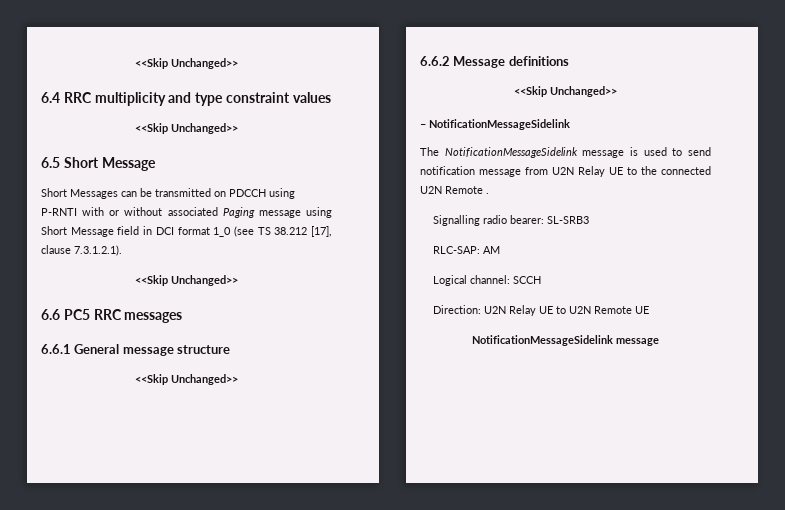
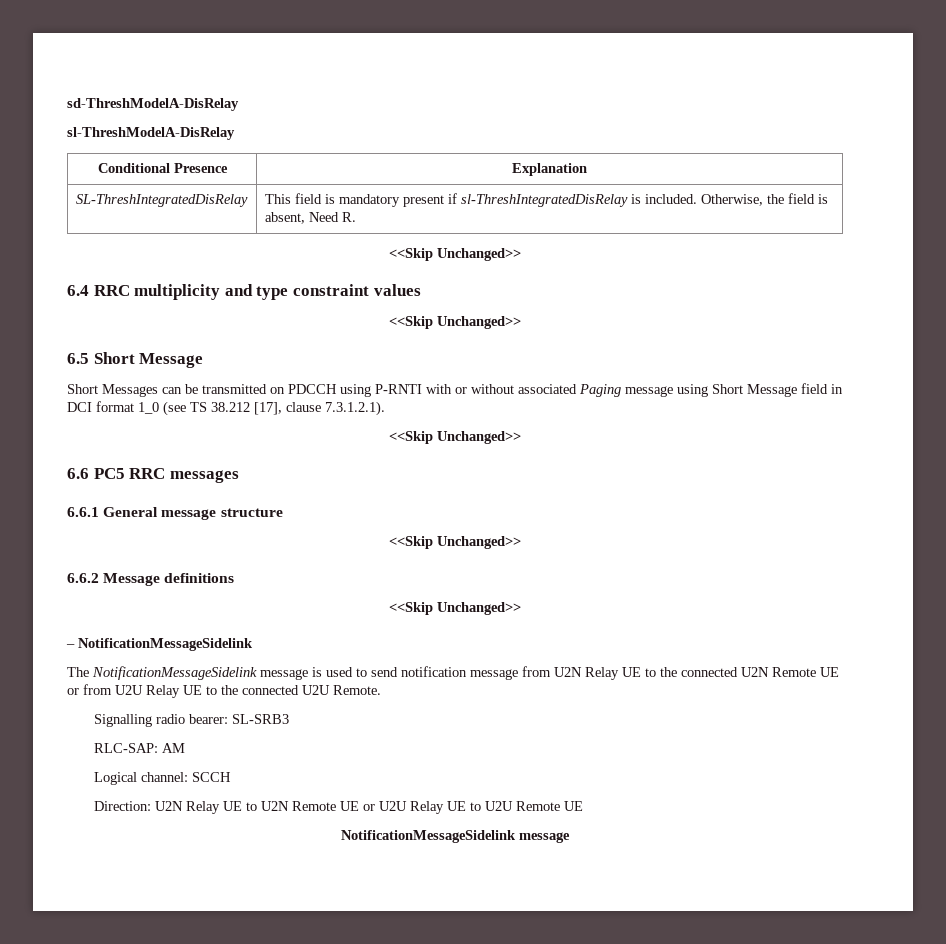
+ sd-ThreshModelA-DisRelay
+ sl-ThreshModelA-DisRelay
+ Conditional Presence | Explanation
+ SL-ThreshIntegratedDisRelay | This field is mandatory present if sl-ThreshIntegratedDisRelay is included. Otherwise, the field is absent, Need R.
- The NotificationMessageSidelink message is used to send notification message from U2N Relay UE to the connected U2N Remote .
+ The NotificationMessageSidelink message is used to send notification message from U2N Relay UE to the connected U2N Remote UE or from U2U Relay UE to the connected U2U Remote.
- Direction: U2N Relay UE to U2N Remote UE
+ Direction: U2N Relay UE to U2N Remote UE or U2U Relay UE to U2U Remote UE

